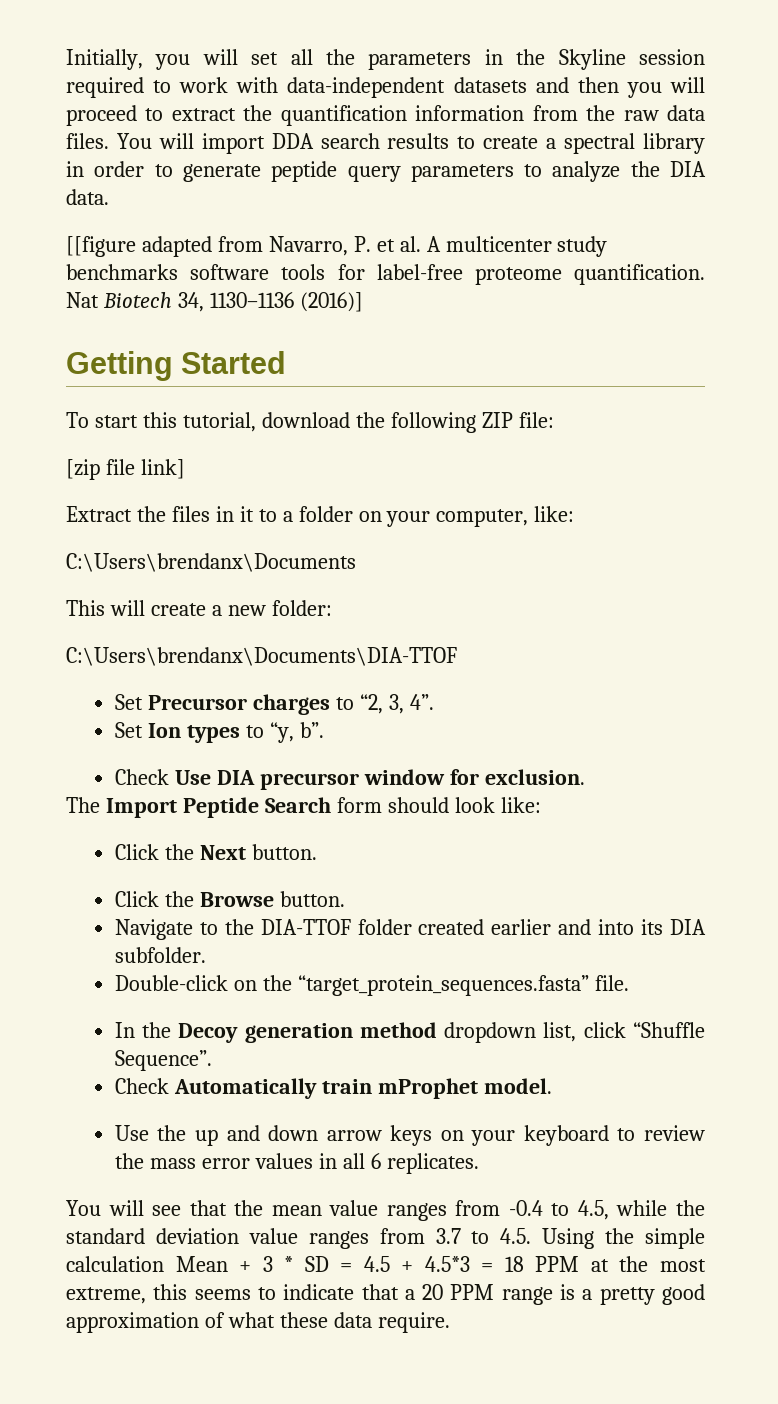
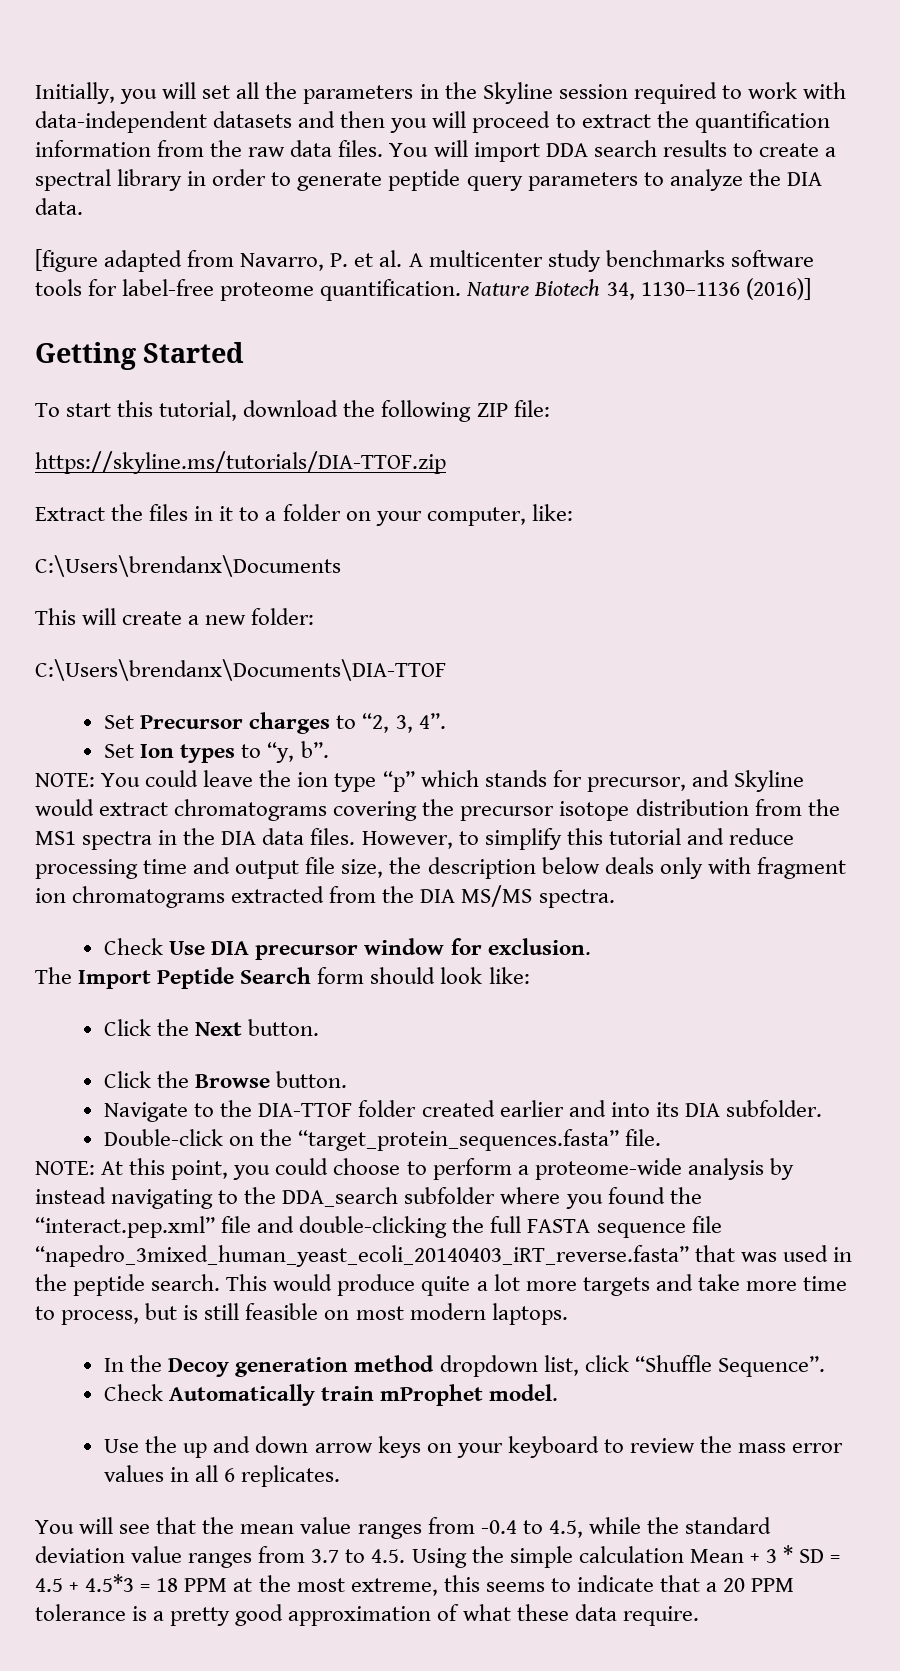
- [[figure adapted from Navarro, P. et al. A multicenter study benchmarks software tools for label-free proteome quantification.
+ [figure adapted from Navarro, P. et al. A multicenter study benchmarks software tools for label-free proteome quantification.
- Nat Biotech 34, 1130–1136 (2016)]
+ Nature Biotech 34, 1130–1136 (2016)]
- [zip file link]
+ https://skyline.ms/tutorials/DIA-TTOF.zip
+ NOTE: You could leave the ion type “p” which stands for precursor, and Skyline would extract chromatograms covering the precursor isotope distribution from the MS1 spectra in the DIA data files. However, to simplify this tutorial and reduce processing time and output file size, the description below deals only with fragment ion chromatograms extracted from the DIA MS/MS spectra.
+ NOTE: At this point, you could choose to perform a proteome-wide analysis by instead navigating to the DDA_search subfolder where you found the “interact.pep.xml” file and double-clicking the full FASTA sequence file “napedro_3mixed_human_yeast_ecoli_20140403_iRT_reverse.fasta” that was used in the peptide search. This would produce quite a lot more targets and take more time to process, but is still feasible on most modern laptops.
- You will see that the mean value ranges from -0.4 to 4.5, while the standard deviation value ranges from 3.7 to 4.5. Using the simple calculation Mean + 3 * SD = 4.5 + 4.5*3 = 18 PPM at the most extreme, this seems to indicate that a 20 PPM range is a pretty good approximation of what these data require.
+ You will see that the mean value ranges from -0.4 to 4.5, while the standard deviation value ranges from 3.7 to 4.5. Using the simple calculation Mean + 3 * SD = 4.5 + 4.5*3 = 18 PPM at the most extreme, this seems to indicate that a 20 PPM tolerance is a pretty good approximation of what these data require.

